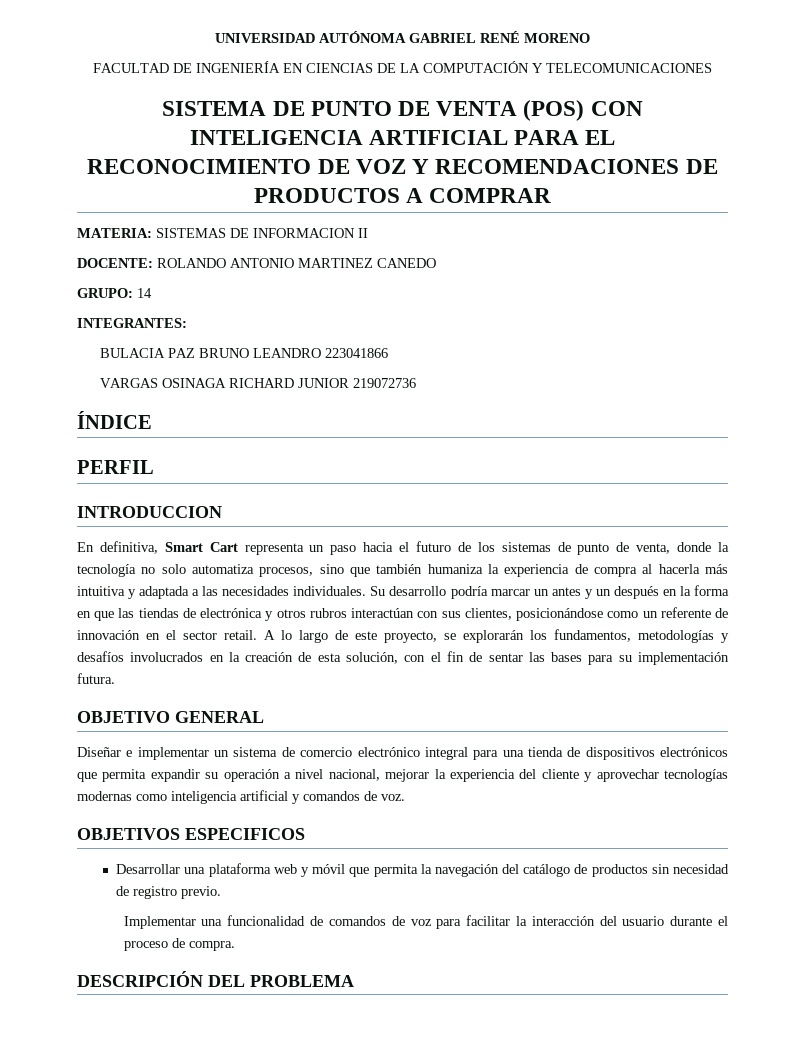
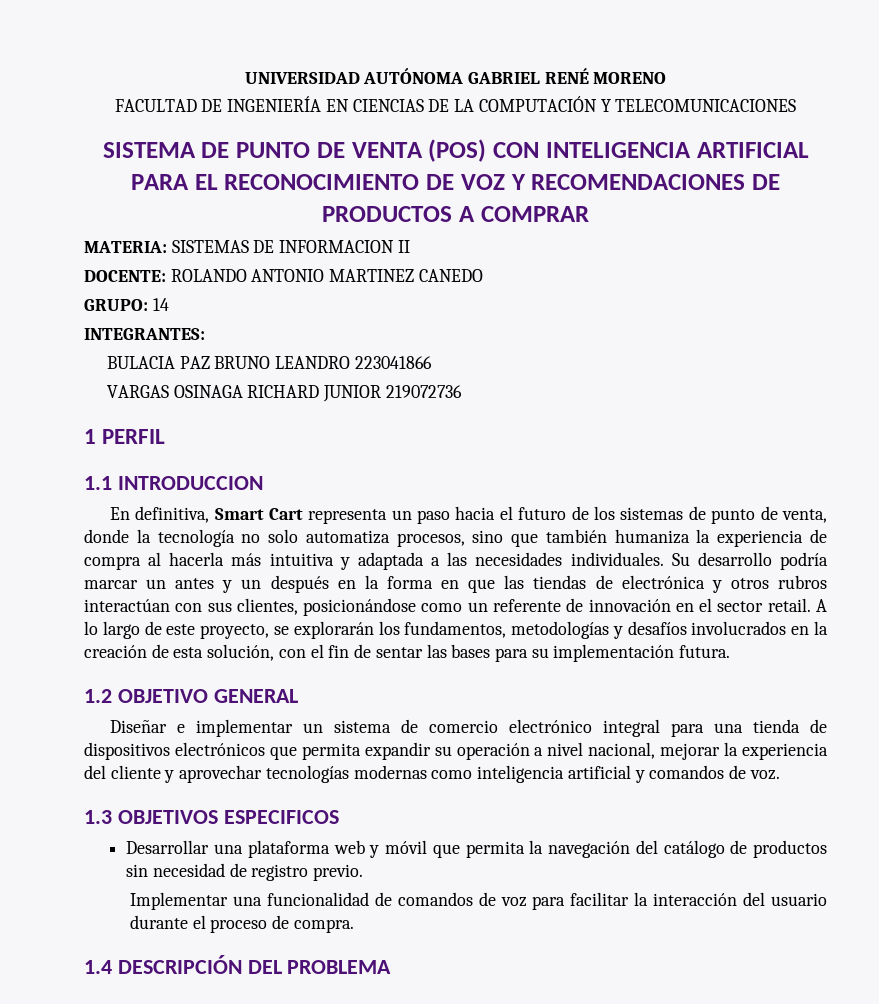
- ÍNDICE
- PERFIL
+ 1 PERFIL
- INTRODUCCION
+ 1.1 INTRODUCCION
- OBJETIVO GENERAL
+ 1.2 OBJETIVO GENERAL
- OBJETIVOS ESPECIFICOS
+ 1.3 OBJETIVOS ESPECIFICOS
- DESCRIPCIÓN DEL PROBLEMA
+ 1.4 DESCRIPCIÓN DEL PROBLEMA

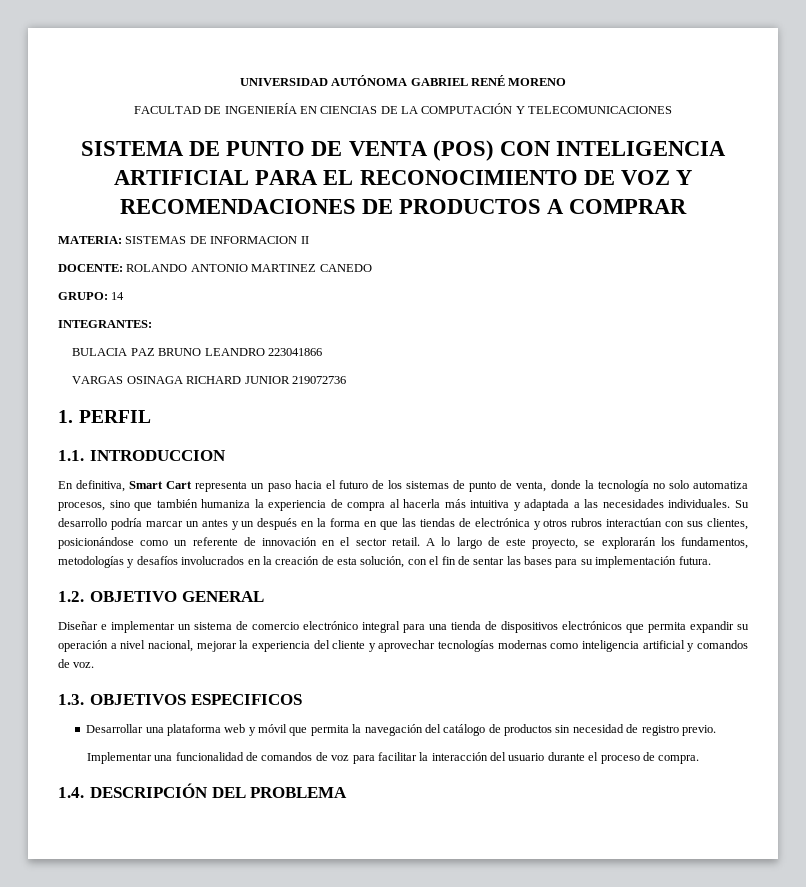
- 1 PERFIL
+ 1. PERFIL
- 1.1 INTRODUCCION
+ 1.1. INTRODUCCION
- 1.2 OBJETIVO GENERAL
+ 1.2. OBJETIVO GENERAL
- 1.3 OBJETIVOS ESPECIFICOS
+ 1.3. OBJETIVOS ESPECIFICOS
- 1.4 DESCRIPCIÓN DEL PROBLEMA
+ 1.4. DESCRIPCIÓN DEL PROBLEMA

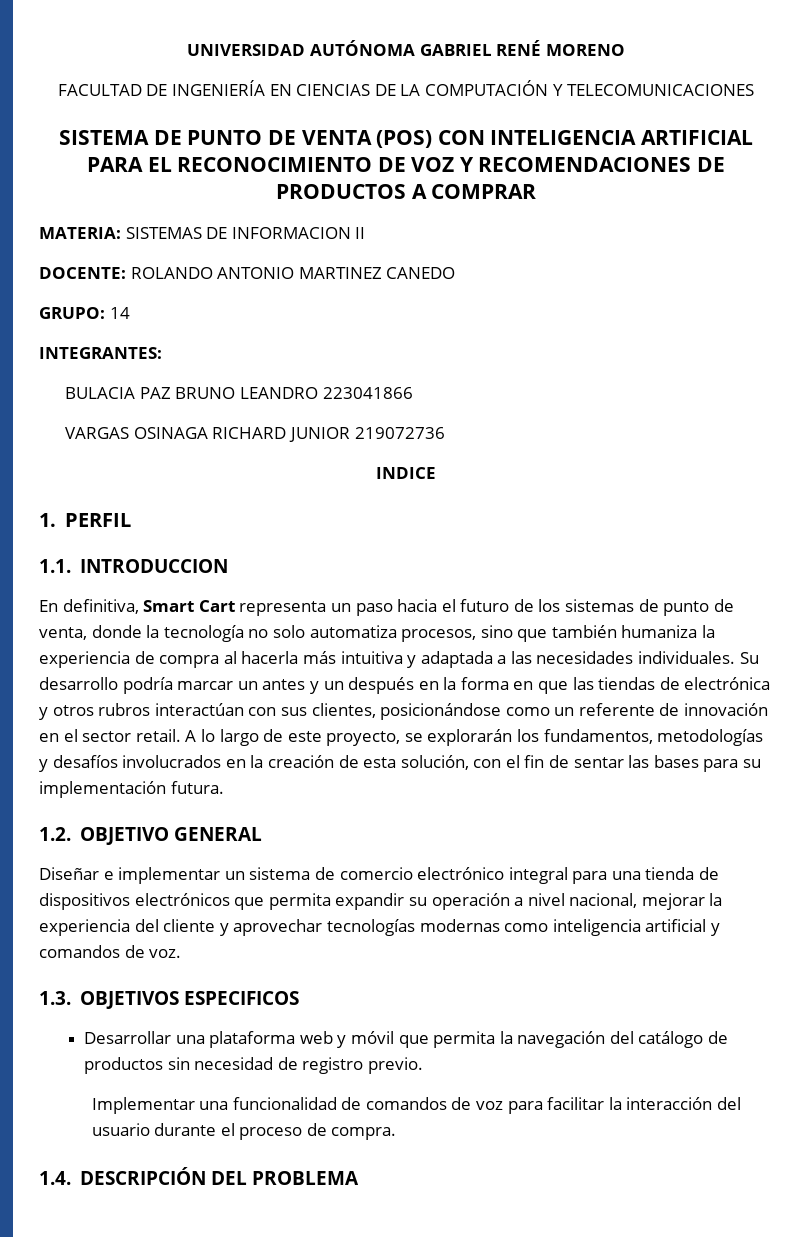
+ INDICE

